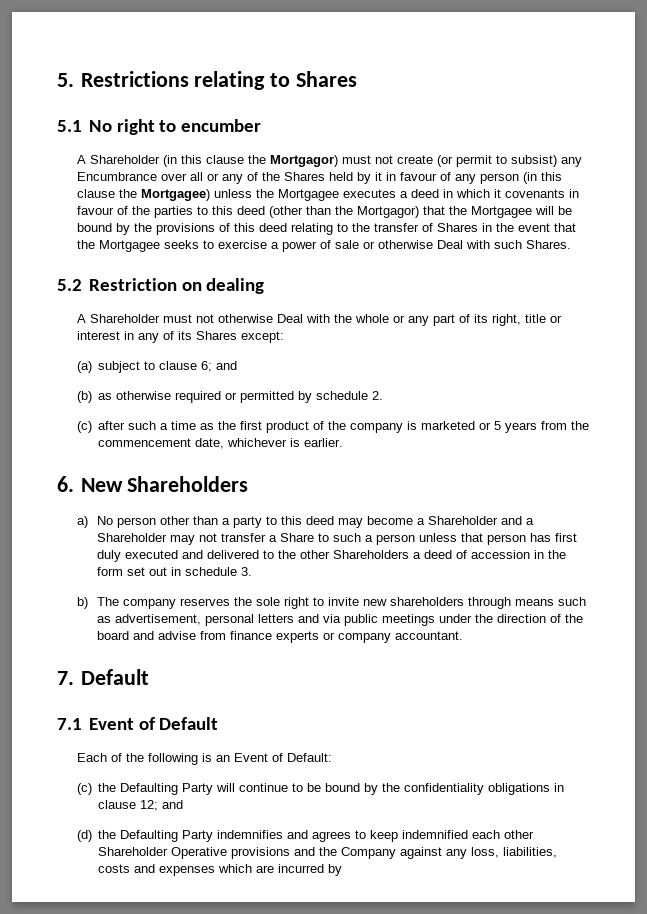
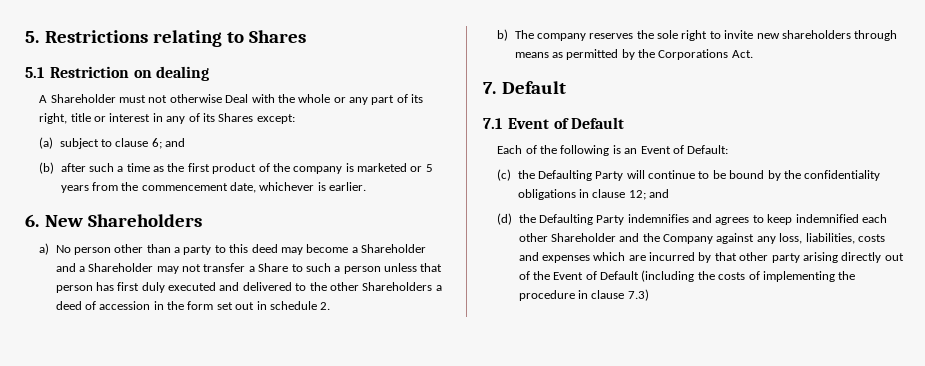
- 5.1 No right to encumber
- A Shareholder (in this clause the Mortgagor) must not create (or permit to subsist) any Encumbrance over all or any of the Shares held by it in favour of any person (in this clause the Mortgagee) unless the Mortgagee executes a deed in which it covenants in favour of the parties to this deed (other than the Mortgagor) that the Mortgagee will be bound by the provisions of this deed relating to the transfer of Shares in the event that the Mortgagee seeks to exercise a power of sale or otherwise Deal with such Shares.
- 5.2 Restriction on dealing
+ 5.1 Restriction on dealing
- (b) as otherwise required or permitted by schedule 2.
- (c) after such a time as the first product of the company is marketed or 5 years from the commencement date, whichever is earlier.
+ (b) after such a time as the first product of the company is marketed or 5 years from the commencement date, whichever is earlier.
- a) No person other than a party to this deed may become a Shareholder and a Shareholder may not transfer a Share to such a person unless that person has first duly executed and delivered to the other Shareholders a deed of accession in the form set out in schedule 3.
+ a) No person other than a party to this deed may become a Shareholder and a Shareholder may not transfer a Share to such a person unless that person has first duly executed and delivered to the other Shareholders a deed of accession in the form set out in schedule 2.
- b) The company reserves the sole right to invite new shareholders through means such as advertisement, personal letters and via public meetings under the direction of the board and advise from finance experts or company accountant.
+ b) The company reserves the sole right to invite new shareholders through means as permitted by the Corporations Act.
- (d) the Defaulting Party indemnifies and agrees to keep indemnified each other Shareholder Operative provisions and the Company against any loss, liabilities, costs and expenses which are incurred by
+ (d) the Defaulting Party indemnifies and agrees to keep indemnified each other Shareholder and the Company against any loss, liabilities, costs and expenses which are incurred by that other party arising directly out of the Event of Default (including the costs of implementing the procedure in clause 7.3)

